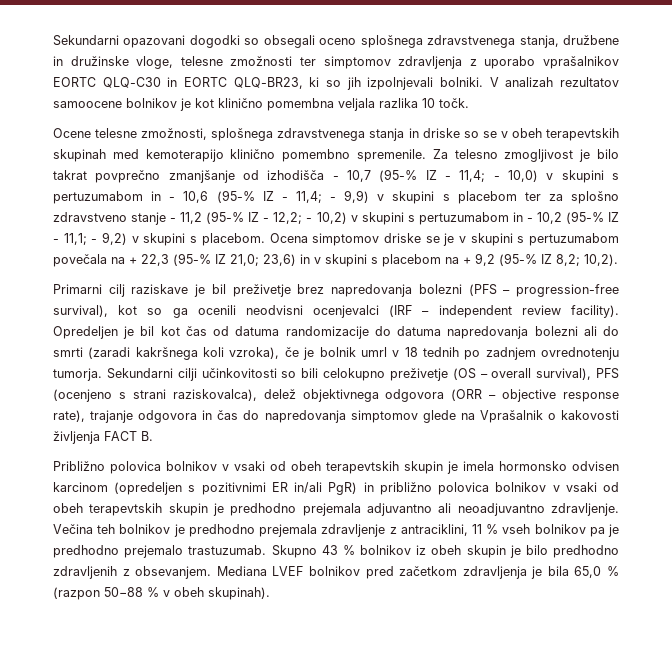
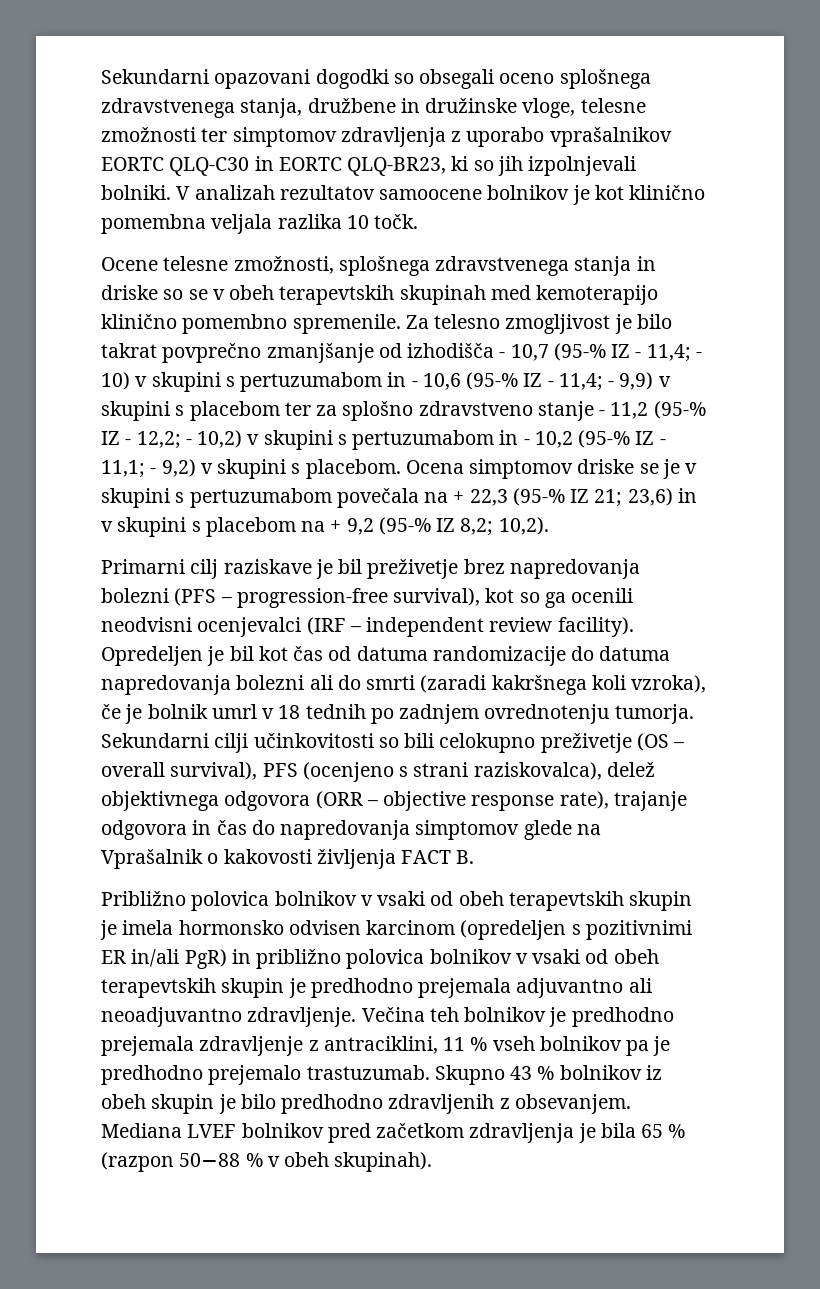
- - 10,0) v skupini s pertuzumabom in - 10,6 (95-% IZ - 11,4;
+ - 10) v skupini s pertuzumabom in - 10,6 (95-% IZ - 11,4;
- Ocena simptomov driske se je v skupini s pertuzumabom povečala na + 22,3 (95-% IZ 21,0; 23,6) in v skupini s placebom na + 9,2 (95-% IZ 8,2; 10,2).
+ Ocena simptomov driske se je v skupini s pertuzumabom povečala na + 22,3 (95-% IZ 21; 23,6) in v skupini s placebom na + 9,2 (95-% IZ 8,2; 10,2).
- Mediana LVEF bolnikov pred začetkom zdravljenja je bila 65,0 % (razpon 50−88 % v obeh skupinah).
+ Mediana LVEF bolnikov pred začetkom zdravljenja je bila 65 % (razpon 50−88 % v obeh skupinah).

